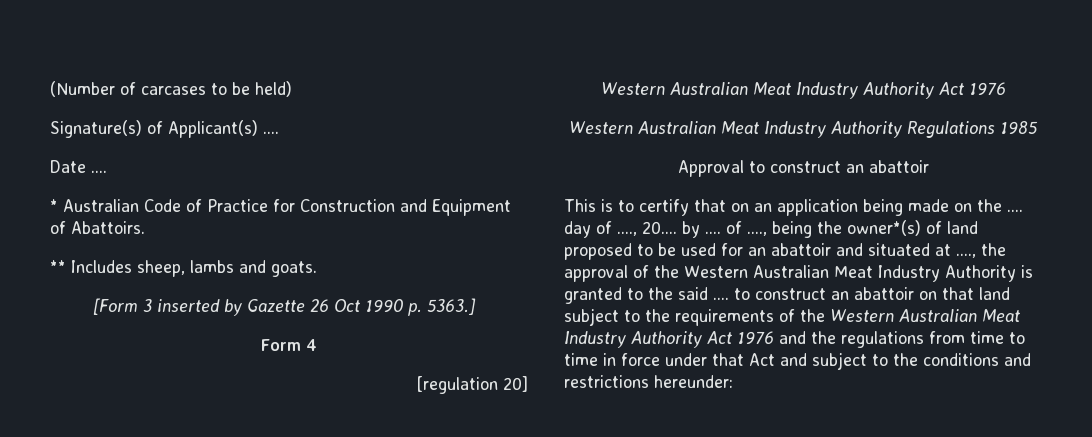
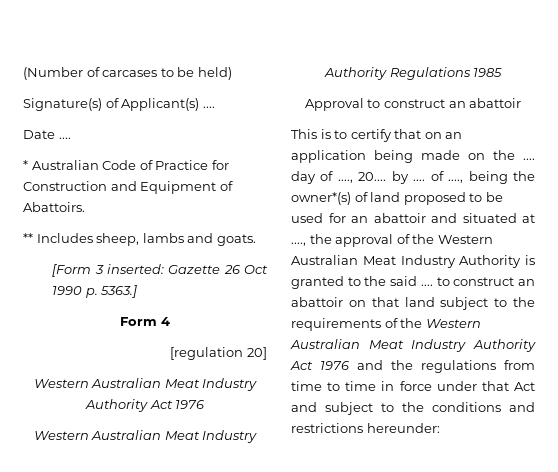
- [Form 3 inserted by Gazette 26 Oct 1990 p. 5363.]
+ [Form 3 inserted: Gazette 26 Oct 1990 p. 5363.]

